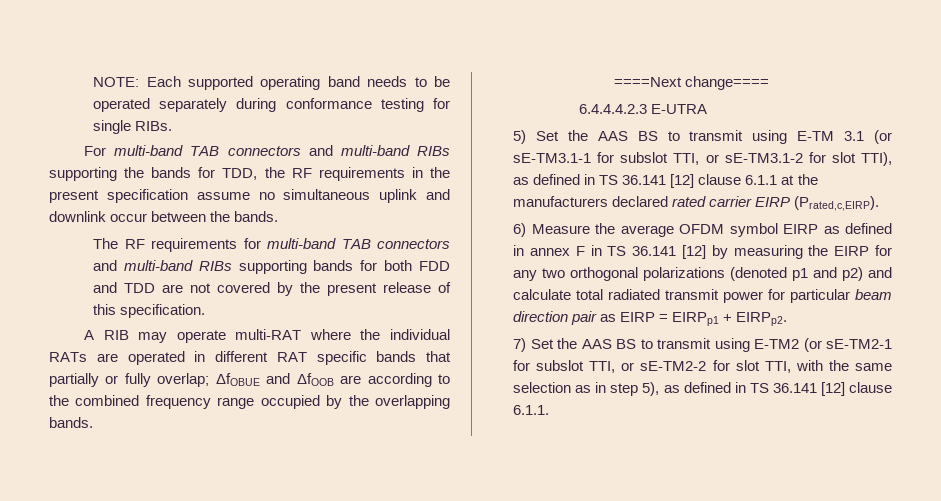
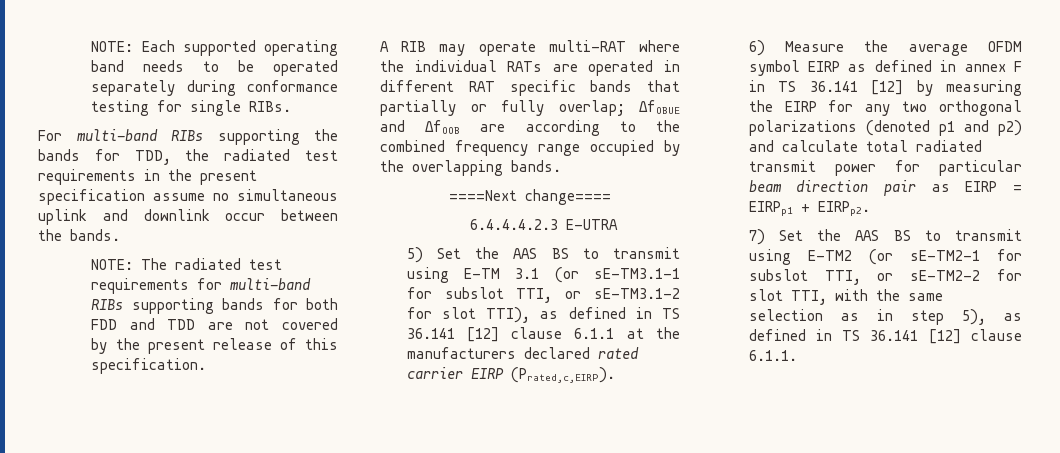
- For multi-band TAB connectors and multi-band RIBs supporting the bands for TDD, the RF requirements in the present specification assume no simultaneous uplink and downlink occur between the bands.
+ For multi-band RIBs supporting the bands for TDD, the radiated test requirements in the present specification assume no simultaneous uplink and downlink occur between the bands.
- The RF requirements for multi-band TAB connectors and multi-band RIBs supporting bands for both FDD and TDD are not covered by the present release of this specification.
+ NOTE: The radiated test requirements for multi-band RIBs supporting bands for both FDD and TDD are not covered by the present release of this specification.

